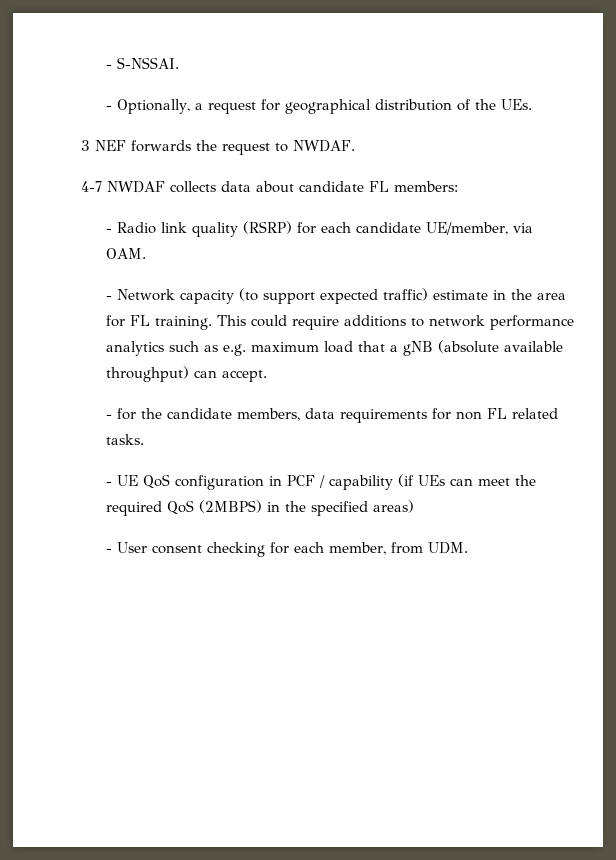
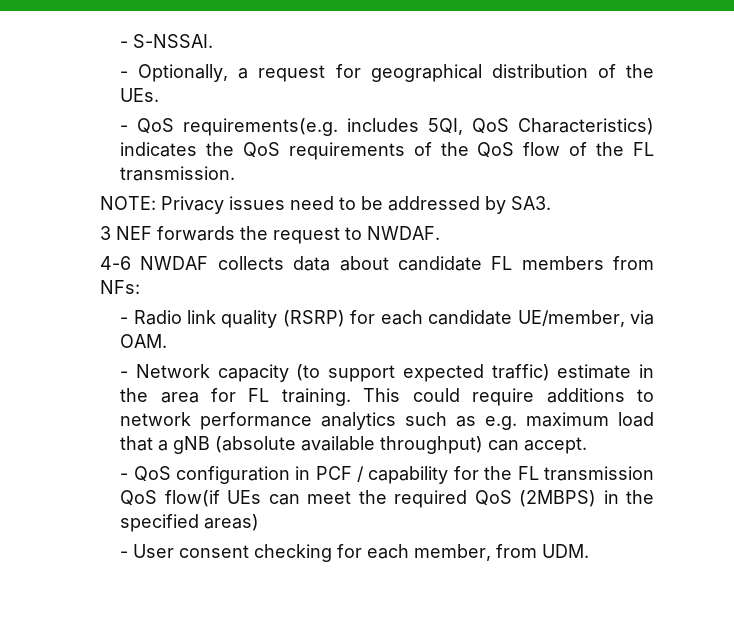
+ - QoS requirements(e.g. includes 5QI, QoS Characteristics) indicates the QoS requirements of the QoS flow of the FL transmission.
+ NOTE: Privacy issues need to be addressed by SA3.
- 4-7 NWDAF collects data about candidate FL members:
+ 4-6 NWDAF collects data about candidate FL members from NFs:
- - for the candidate members, data requirements for non FL related tasks.
- - UE QoS configuration in PCF / capability (if UEs can meet the required QoS (2MBPS) in the specified areas)
+ - QoS configuration in PCF / capability for the FL transmission QoS flow(if UEs can meet the required QoS (2MBPS) in the specified areas)

